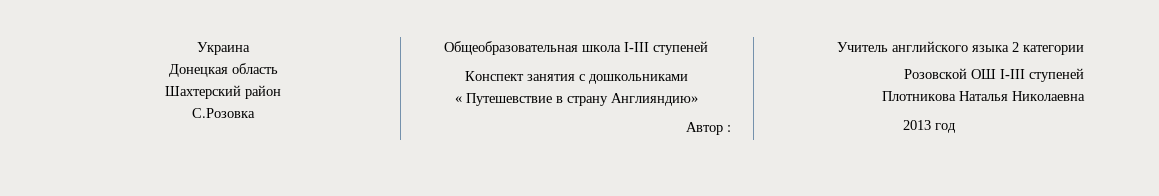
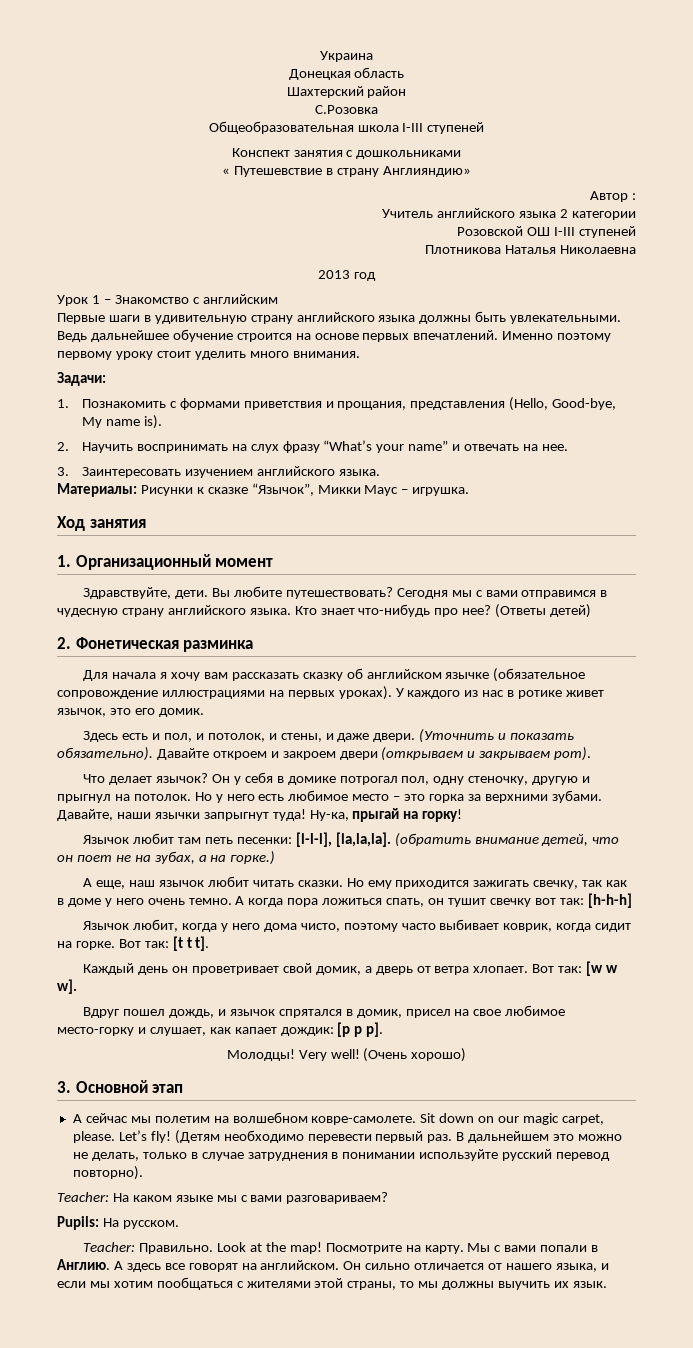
+ Урок 1 – Знакомство с английским
+ Первые шаги в удивительную страну английского языка должны быть увлекательными. Ведь дальнейшее обучение строится на основе первых впечатлений. Именно поэтому первому уроку стоит уделить много внимания.
+ Задачи:
+ 1. Познакомить с формами приветствия и прощания, представления (Hello, Good-bye, My name is).
+ 2. Научить воспринимать на слух фразу “What’s your name” и отвечать на нее.
+ 3. Заинтересовать изучением английского языка.
+ Материалы: Рисунки к сказке “Язычок”, Микки Маус – игрушка.
+ Ход занятия
+ 1. Организационный момент
+ Здравствуйте, дети. Вы любите путешествовать? Сегодня мы с вами отправимся в чудесную страну английского языка. Кто знает что-нибудь про нее? (Ответы детей)
+ 2. Фонетическая разминка
+ Для начала я хочу вам рассказать сказку об английском язычке (обязательное сопровождение иллюстрациями на первых уроках). У каждого из нас в ротике живет язычок, это его домик.
+ Здесь есть и пол, и потолок, и стены, и даже двери. (Уточнить и показать обязательно). Давайте откроем и закроем двери (открываем и закрываем рот).
+ Что делает язычок? Он у себя в домике потрогал пол, одну стеночку, другую и прыгнул на потолок. Но у него есть любимое место – это горка за верхними зубами. Давайте, наши язычки запрыгнут туда! Ну-ка, прыгай на горку!
+ Язычок любит там петь песенки: [l-l-l], [la,la,la]. (обратить внимание детей, что он поет не на зубах, а на горке.)
+ А еще, наш язычок любит читать сказки. Но ему приходится зажигать свечку, так как в доме у него очень темно. А когда пора ложиться спать, он тушит свечку вот так: [h-h-h]
+ Язычок любит, когда у него дома чисто, поэтому часто выбивает коврик, когда сидит на горке. Вот так: [t t t].
+ Каждый день он проветривает свой домик, а дверь от ветра хлопает. Вот так: [w w w].
+ Вдруг пошел дождь, и язычок спрятался в домик, присел на свое любимое место-горку и слушает, как капает дождик: [p p p].
+ Молодцы! Very well! (Очень хорошо)
+ 3. Основной этап
+ А сейчас мы полетим на волшебном ковре-самолете. Sit down on our magic carpet, please. Let’s fly! (Детям необходимо перевести первый раз. В дальнейшем это можно не делать, только в случае затруднения в понимании используйте русский перевод повторно).
+ Teacher: На каком языке мы с вами разговариваем?
+ Pupils: На русском.
+ Teacher: Правильно. Look at the map! Посмотрите на карту. Мы с вами попали в Англию. А здесь все говорят на английском. Он сильно отличается от нашего языка, и если мы хотим пообщаться с жителями этой страны, то мы должны выучить их язык.

